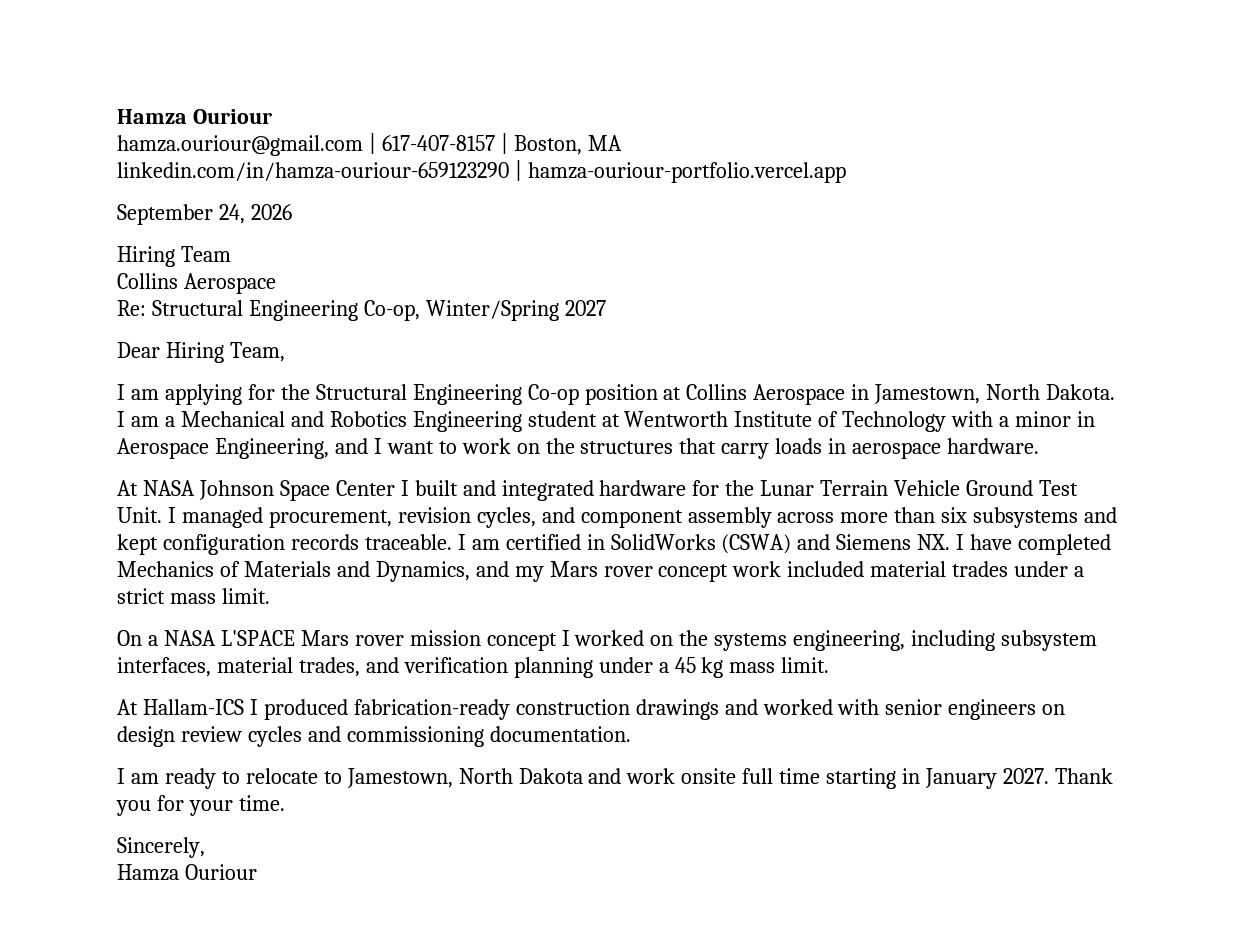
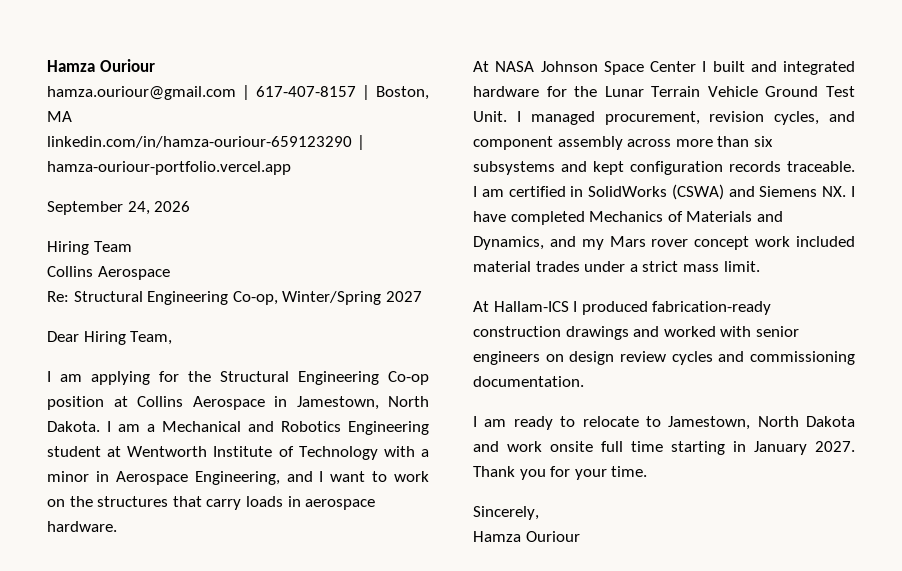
- On a NASA L'SPACE Mars rover mission concept I worked on the systems engineering, including subsystem interfaces, material trades, and verification planning under a 45 kg mass limit.

